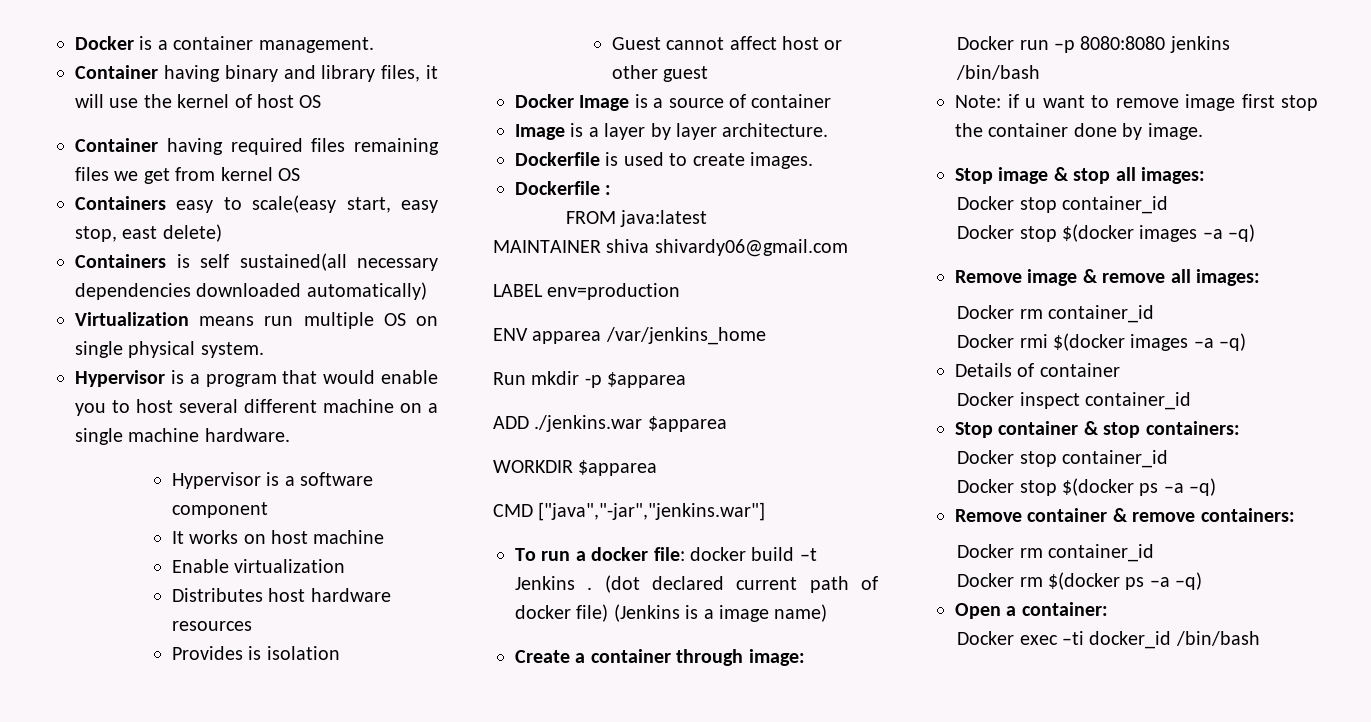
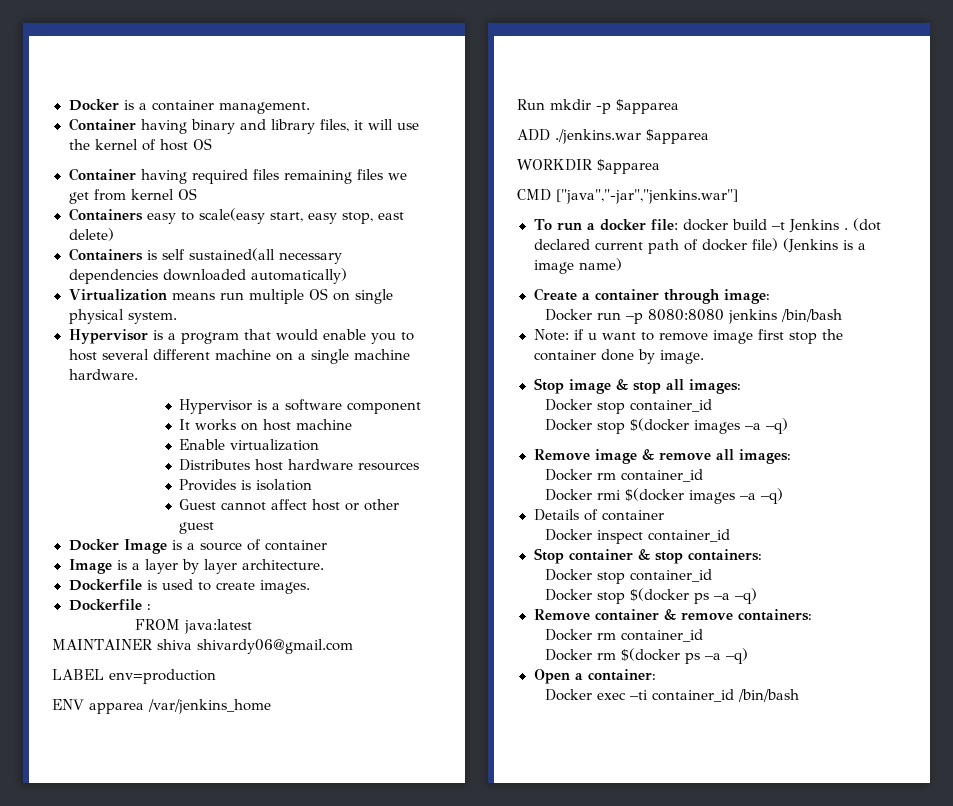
- Docker exec –ti docker_id /bin/bash
+ Docker exec –ti container_id /bin/bash

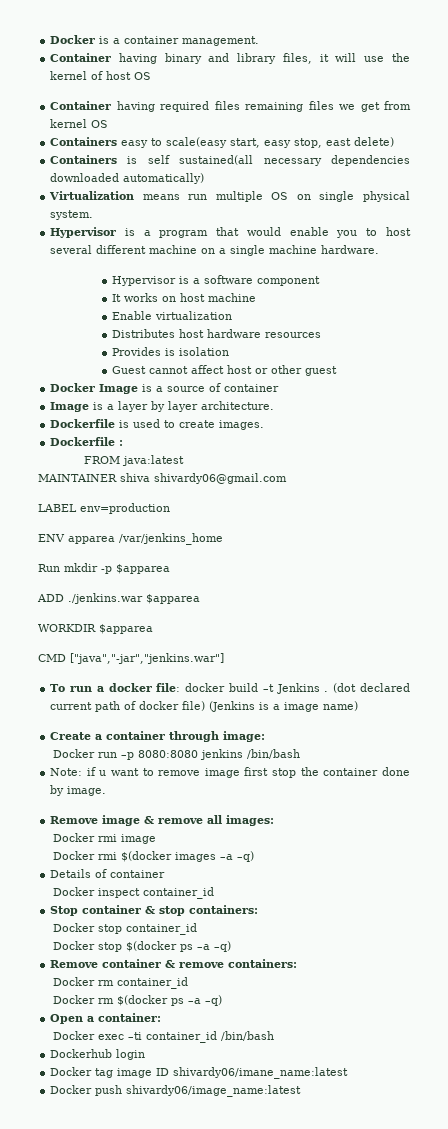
- Stop image & stop all images:
- Docker stop container_id
- Docker stop $(docker images –a –q)
  Remove image & remove all images:
- Docker rm container_id
+ Docker rmi image
+ Dockerhub login
+ Docker tag image ID shivardy06/imane_name:latest
+ Docker push shivardy06/image_name:latest

